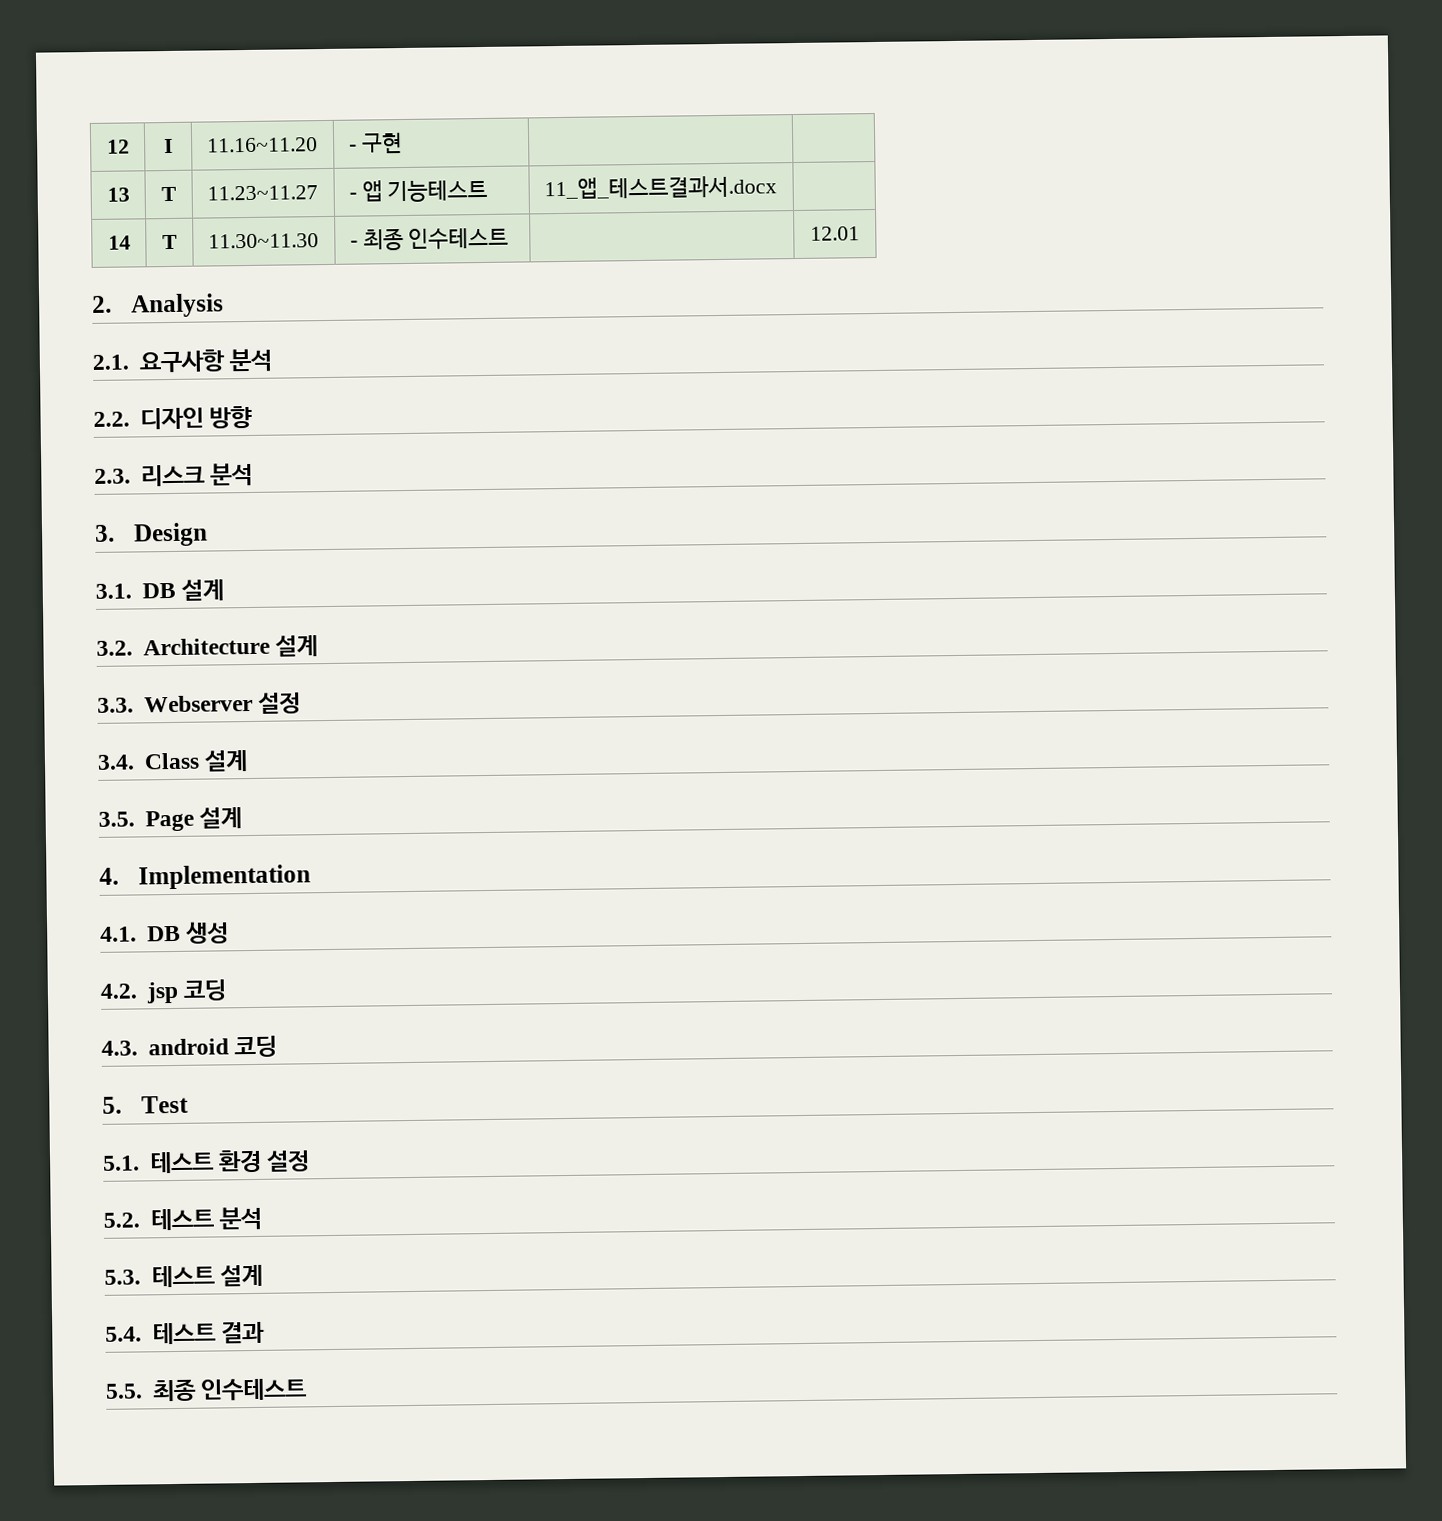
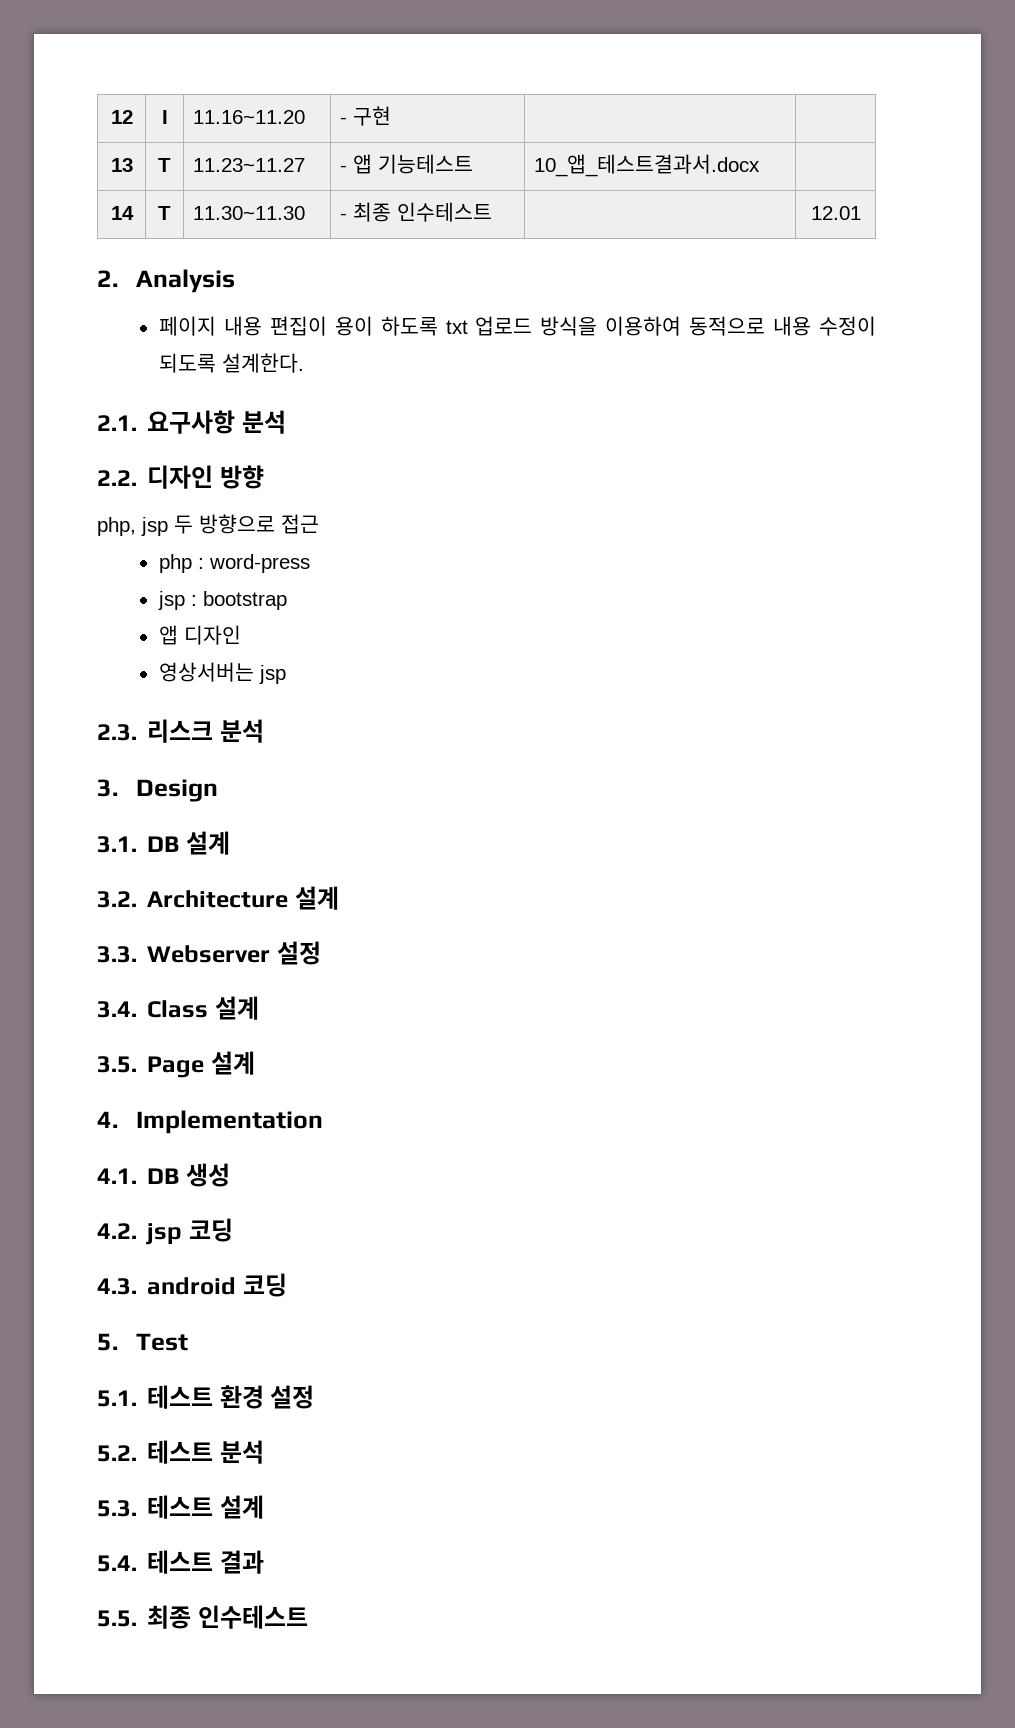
- 13 | T | 11.23~11.27 | - 앱 기능테스트 | 11_앱_테스트결과서.docx |
+ 13 | T | 11.23~11.27 | - 앱 기능테스트 | 10_앱_테스트결과서.docx |
+ 페이지 내용 편집이 용이 하도록 txt 업로드 방식을 이용하여 동적으로 내용 수정이 되도록 설계한다.
+ php, jsp 두 방향으로 접근
+ php : word-press
+ jsp : bootstrap
+ 앱 디자인
+ 영상서버는 jsp

